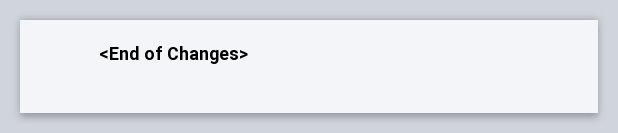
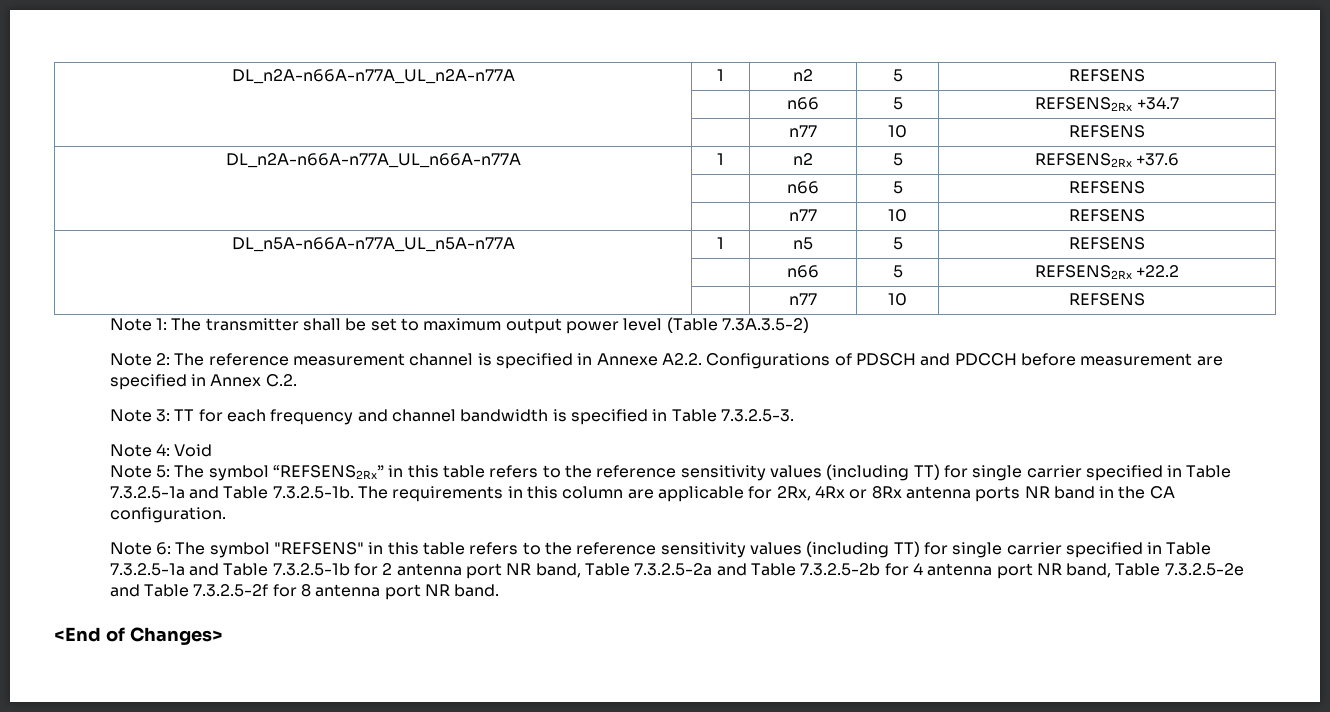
+ DL_n2A-n66A-n77A_UL_n2A-n77A | 1 | n2 | 5 | REFSENS
+ | | n66 | 5 | REFSENS2Rx +34.7
+ | | n77 | 10 | REFSENS
+ DL_n2A-n66A-n77A_UL_n66A-n77A | 1 | n2 | 5 | REFSENS2Rx +37.6
+ | | n66 | 5 | REFSENS
+ | | n77 | 10 | REFSENS
+ DL_n5A-n66A-n77A_UL_n5A-n77A | 1 | n5 | 5 | REFSENS
+ | | n66 | 5 | REFSENS2Rx +22.2
+ | | n77 | 10 | REFSENS
+ Note 1: The transmitter shall be set to maximum output power level (Table 7.3A.3.5-2)
+ Note 2: The reference measurement channel is specified in Annexe A2.2. Configurations of PDSCH and PDCCH before measurement are specified in Annex C.2.
+ Note 3: TT for each frequency and channel bandwidth is specified in Table 7.3.2.5-3.
+ Note 4: Void
+ Note 5: The symbol “REFSENS2Rx” in this table refers to the reference sensitivity values (including TT) for single carrier specified in Table 7.3.2.5-1a and Table 7.3.2.5-1b. The requirements in this column are applicable for 2Rx, 4Rx or 8Rx antenna ports NR band in the CA configuration.
+ Note 6: The symbol "REFSENS" in this table refers to the reference sensitivity values (including TT) for single carrier specified in Table 7.3.2.5-1a and Table 7.3.2.5-1b for 2 antenna port NR band, Table 7.3.2.5-2a and Table 7.3.2.5-2b for 4 antenna port NR band, Table 7.3.2.5-2e and Table 7.3.2.5-2f for 8 antenna port NR band.

